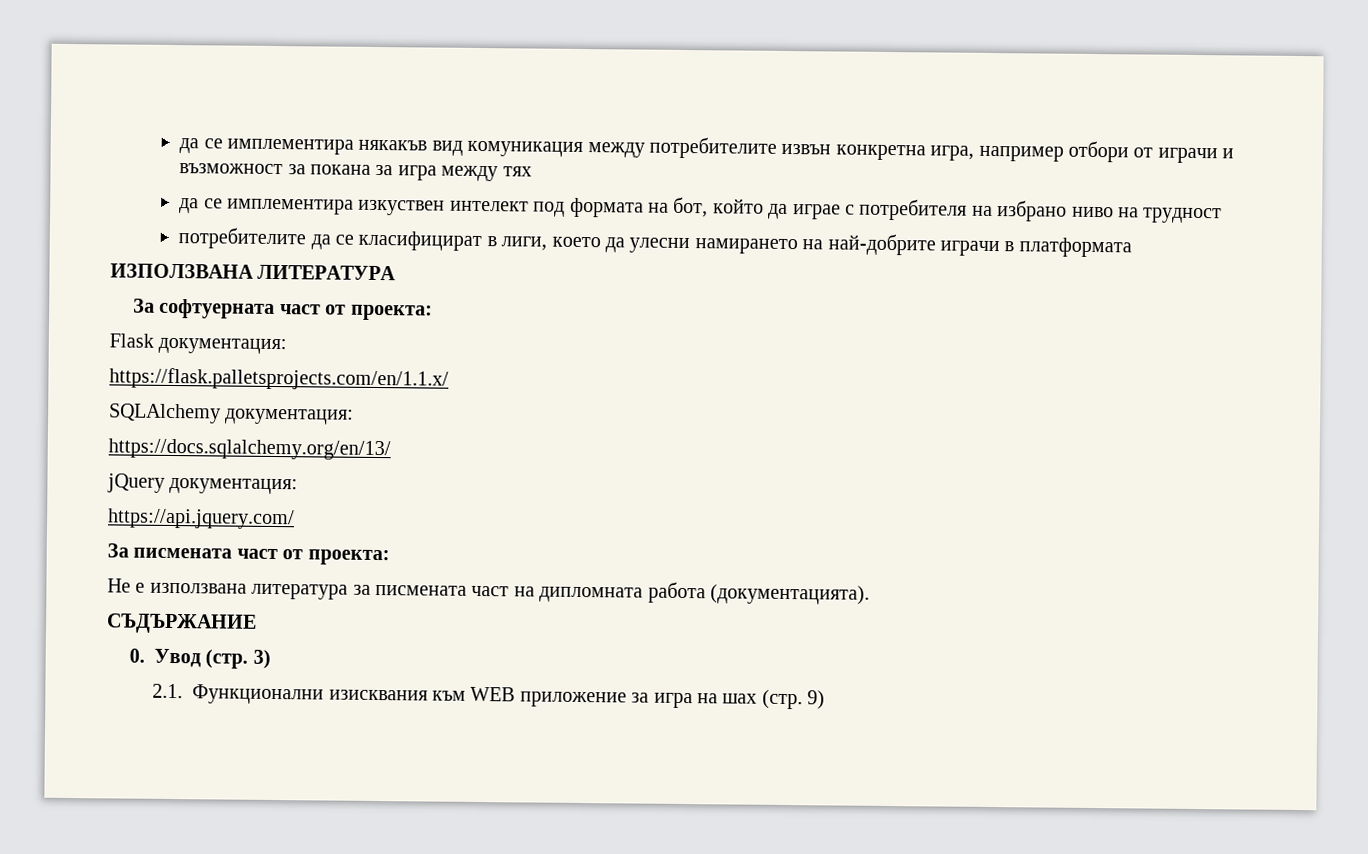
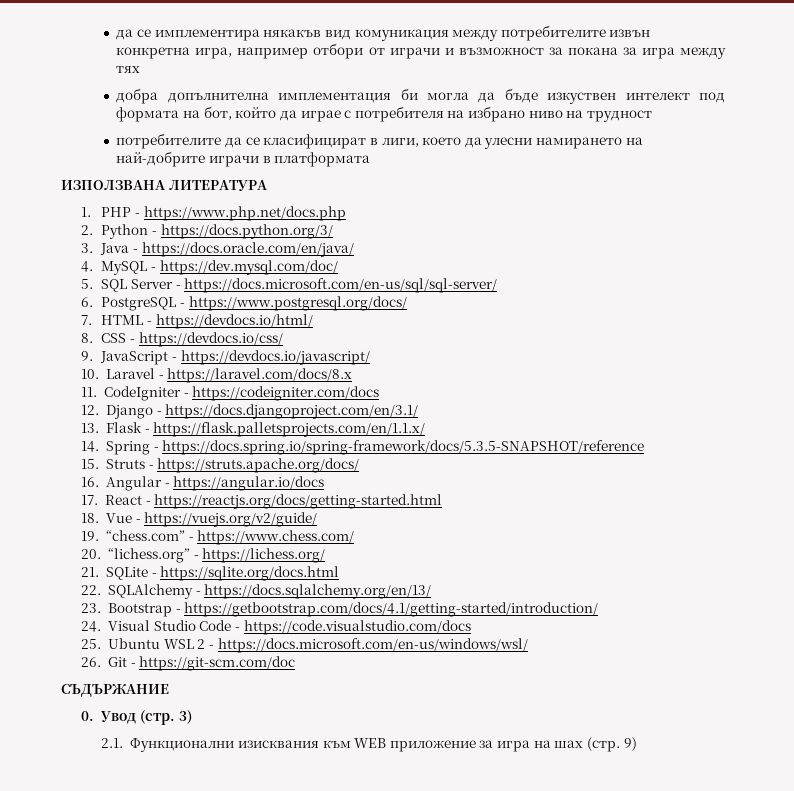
- да се имплементира изкуствен интелект под формата на бот, който да играе с потребителя на избрано ниво на трудност
+ добра допълнителна имплементация би могла да бъде изкуствен интелект под формата на бот, който да играе с потребителя на избрано ниво на трудност
- За софтуерната част от проекта:
- Flask документация:
- https://flask.palletsprojects.com/en/1.1.x/
- SQLAlchemy документация:
- https://docs.sqlalchemy.org/en/13/
- jQuery документация:
- https://api.jquery.com/
- За писмената част от проекта:
- Не е използвана литература за писмената част на дипломната работа (документацията).
+ 1. PHP - https://www.php.net/docs.php
+ 2. Python - https://docs.python.org/3/
+ 3. Java - https://docs.oracle.com/en/java/
+ 4. MySQL - https://dev.mysql.com/doc/
+ 5. SQL Server - https://docs.microsoft.com/en-us/sql/sql-server/
+ 6. PostgreSQL - https://www.postgresql.org/docs/
+ 7. HTML - https://devdocs.io/html/
+ 8. CSS - https://devdocs.io/css/
+ 9. JavaScript - https://devdocs.io/javascript/
+ 10. Laravel - https://laravel.com/docs/8.x
+ 11. CodeIgniter - https://codeigniter.com/docs
+ 12. Django - https://docs.djangoproject.com/en/3.1/
+ 13. Flask - https://flask.palletsprojects.com/en/1.1.x/
+ 14. Spring - https://docs.spring.io/spring-framework/docs/5.3.5-SNAPSHOT/reference
+ 15. Struts - https://struts.apache.org/docs/
+ 16. Angular - https://angular.io/docs
+ 17. React - https://reactjs.org/docs/getting-started.html
+ 18. Vue - https://vuejs.org/v2/guide/
+ 19. “chess.com” - https://www.chess.com/
+ 20. “lichess.org” - https://lichess.org/
+ 21. SQLite - https://sqlite.org/docs.html
+ 22. SQLAlchemy - https://docs.sqlalchemy.org/en/13/
+ 23. Bootstrap - https://getbootstrap.com/docs/4.1/getting-started/introduction/
+ 24. Visual Studio Code - https://code.visualstudio.com/docs
+ 25. Ubuntu WSL 2 - https://docs.microsoft.com/en-us/windows/wsl/
+ 26. Git - https://git-scm.com/doc

